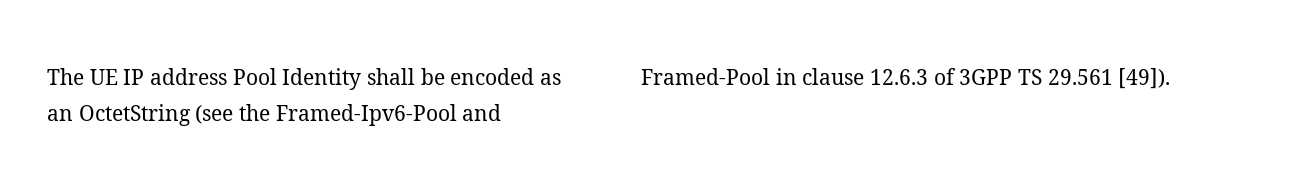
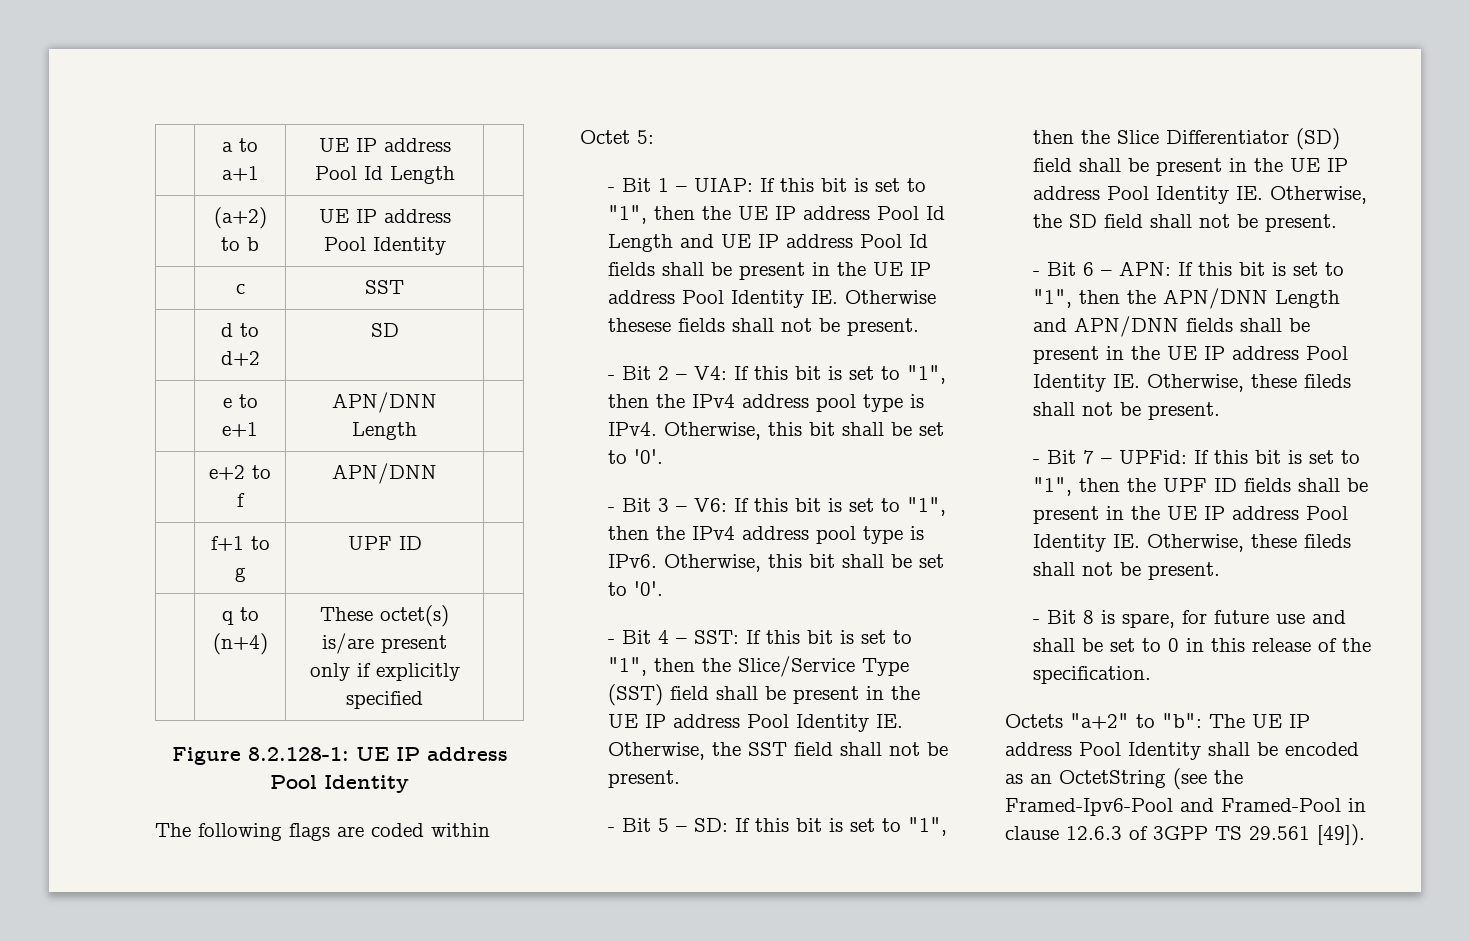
- The UE IP address Pool Identity shall be encoded as an OctetString (see the Framed-Ipv6-Pool and Framed-Pool in clause 12.6.3 of 3GPP TS 29.561 [49]).
+ | a to a+1 | UE IP address Pool Id Length |
+ | (a+2) to b | UE IP address Pool Identity |
+ | c | SST |
+ | d to d+2 | SD |
+ | e to e+1 | APN/DNN Length |
+ | e+2 to f | APN/DNN |
+ | f+1 to g | UPF ID |
+ | q to (n+4) | These octet(s) is/are present only if explicitly specified |
+ Figure 8.2.128-1: UE IP address Pool Identity
+ The following flags are coded within Octet 5:
+ - Bit 1 – UIAP: If this bit is set to "1", then the UE IP address Pool Id Length and UE IP address Pool Id fields shall be present in the UE IP address Pool Identity IE. Otherwise thesese fields shall not be present.
+ - Bit 2 – V4: If this bit is set to "1", then the IPv4 address pool type is IPv4. Otherwise, this bit shall be set to '0'.
+ - Bit 3 – V6: If this bit is set to "1", then the IPv4 address pool type is IPv6. Otherwise, this bit shall be set to '0'.
+ - Bit 4 – SST: If this bit is set to "1", then the Slice/Service Type (SST) field shall be present in the UE IP address Pool Identity IE. Otherwise, the SST field shall not be present.
+ - Bit 5 – SD: If this bit is set to "1", then the Slice Differentiator (SD) field shall be present in the UE IP address Pool Identity IE. Otherwise, the SD field shall not be present.
+ - Bit 6 – APN: If this bit is set to "1", then the APN/DNN Length and APN/DNN fields shall be present in the UE IP address Pool Identity IE. Otherwise, these fileds shall not be present.
+ - Bit 7 – UPFid: If this bit is set to "1", then the UPF ID fields shall be present in the UE IP address Pool Identity IE. Otherwise, these fileds shall not be present.
+ - Bit 8 is spare, for future use and shall be set to 0 in this release of the specification.
+ Octets "a+2" to "b": The UE IP address Pool Identity shall be encoded as an OctetString (see the Framed-Ipv6-Pool and Framed-Pool in clause 12.6.3 of 3GPP TS 29.561 [49]).

